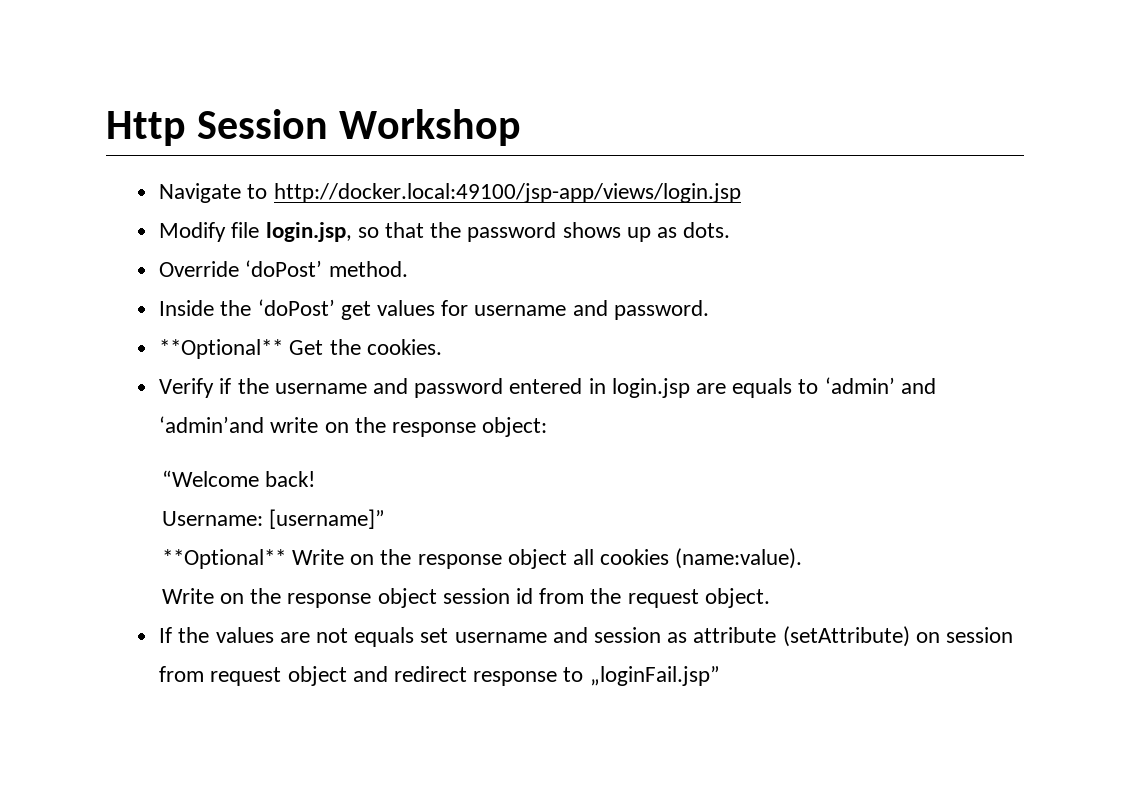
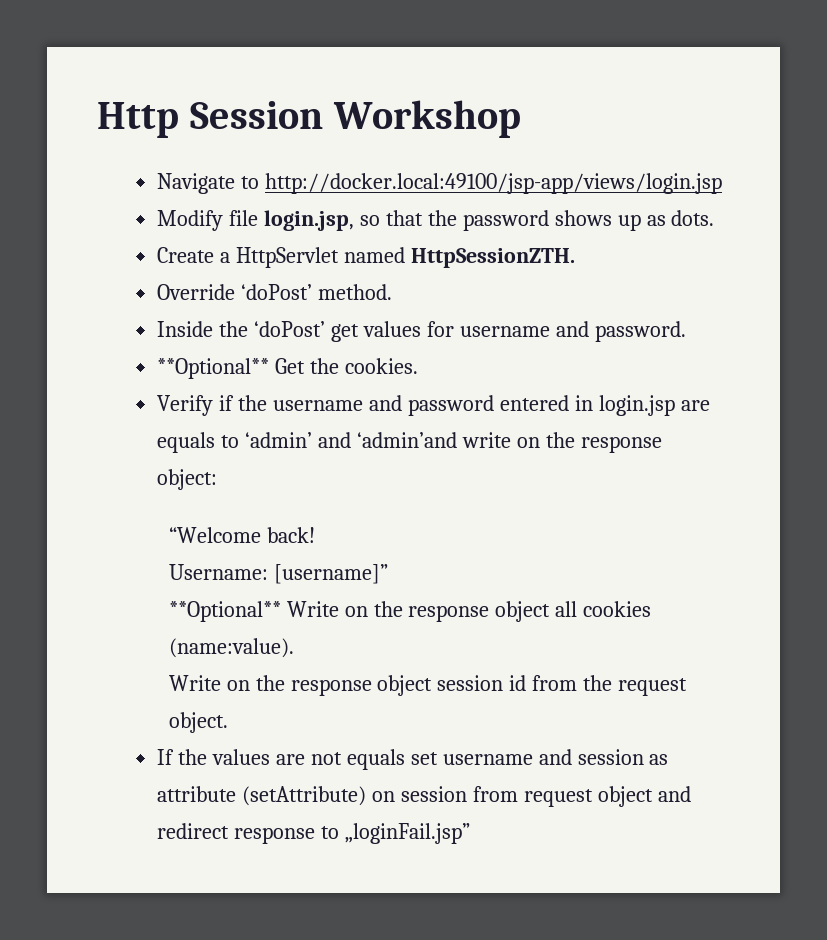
+ Create a HttpServlet named HttpSessionZTH.

